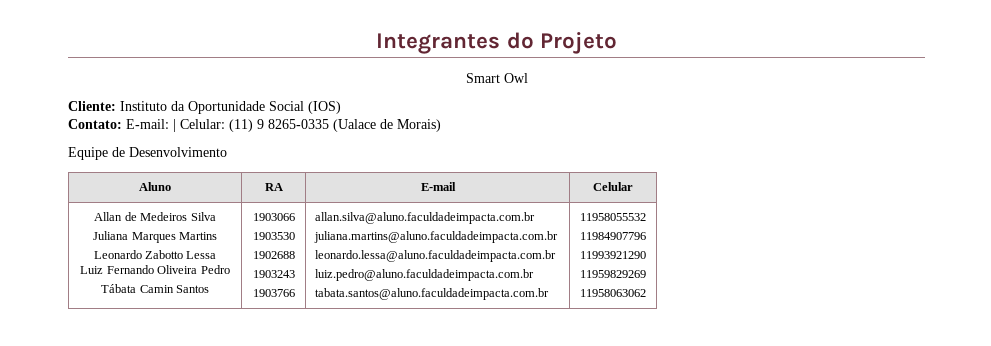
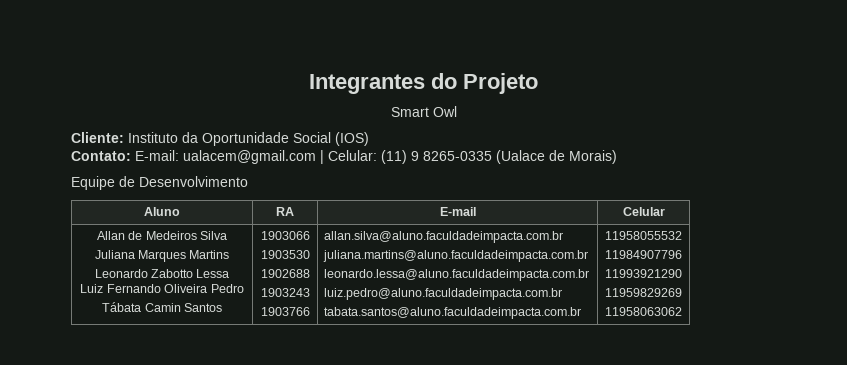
- Contato: E-mail: | Celular: (11) 9 8265-0335 (Ualace de Morais)
+ Contato: E-mail: ualacem@gmail.com | Celular: (11) 9 8265-0335 (Ualace de Morais)

